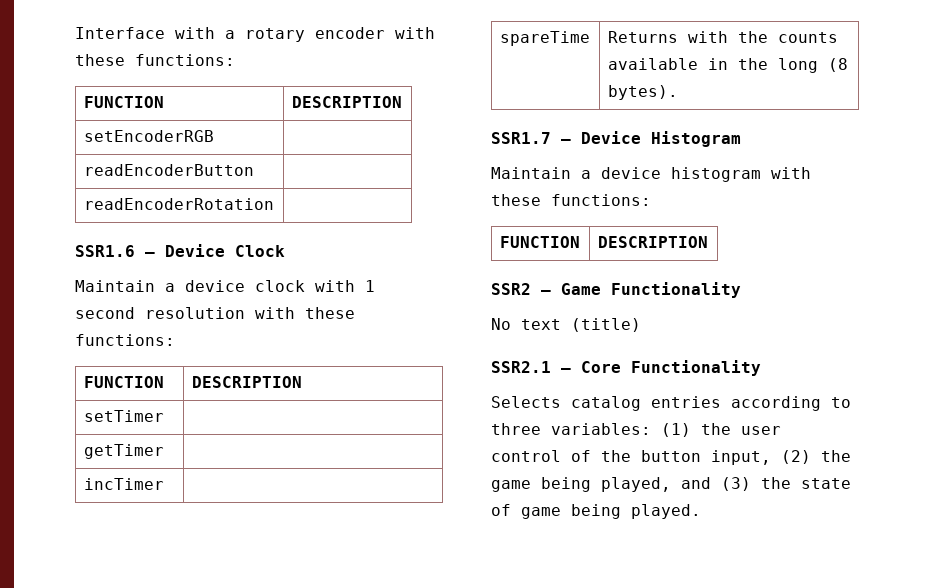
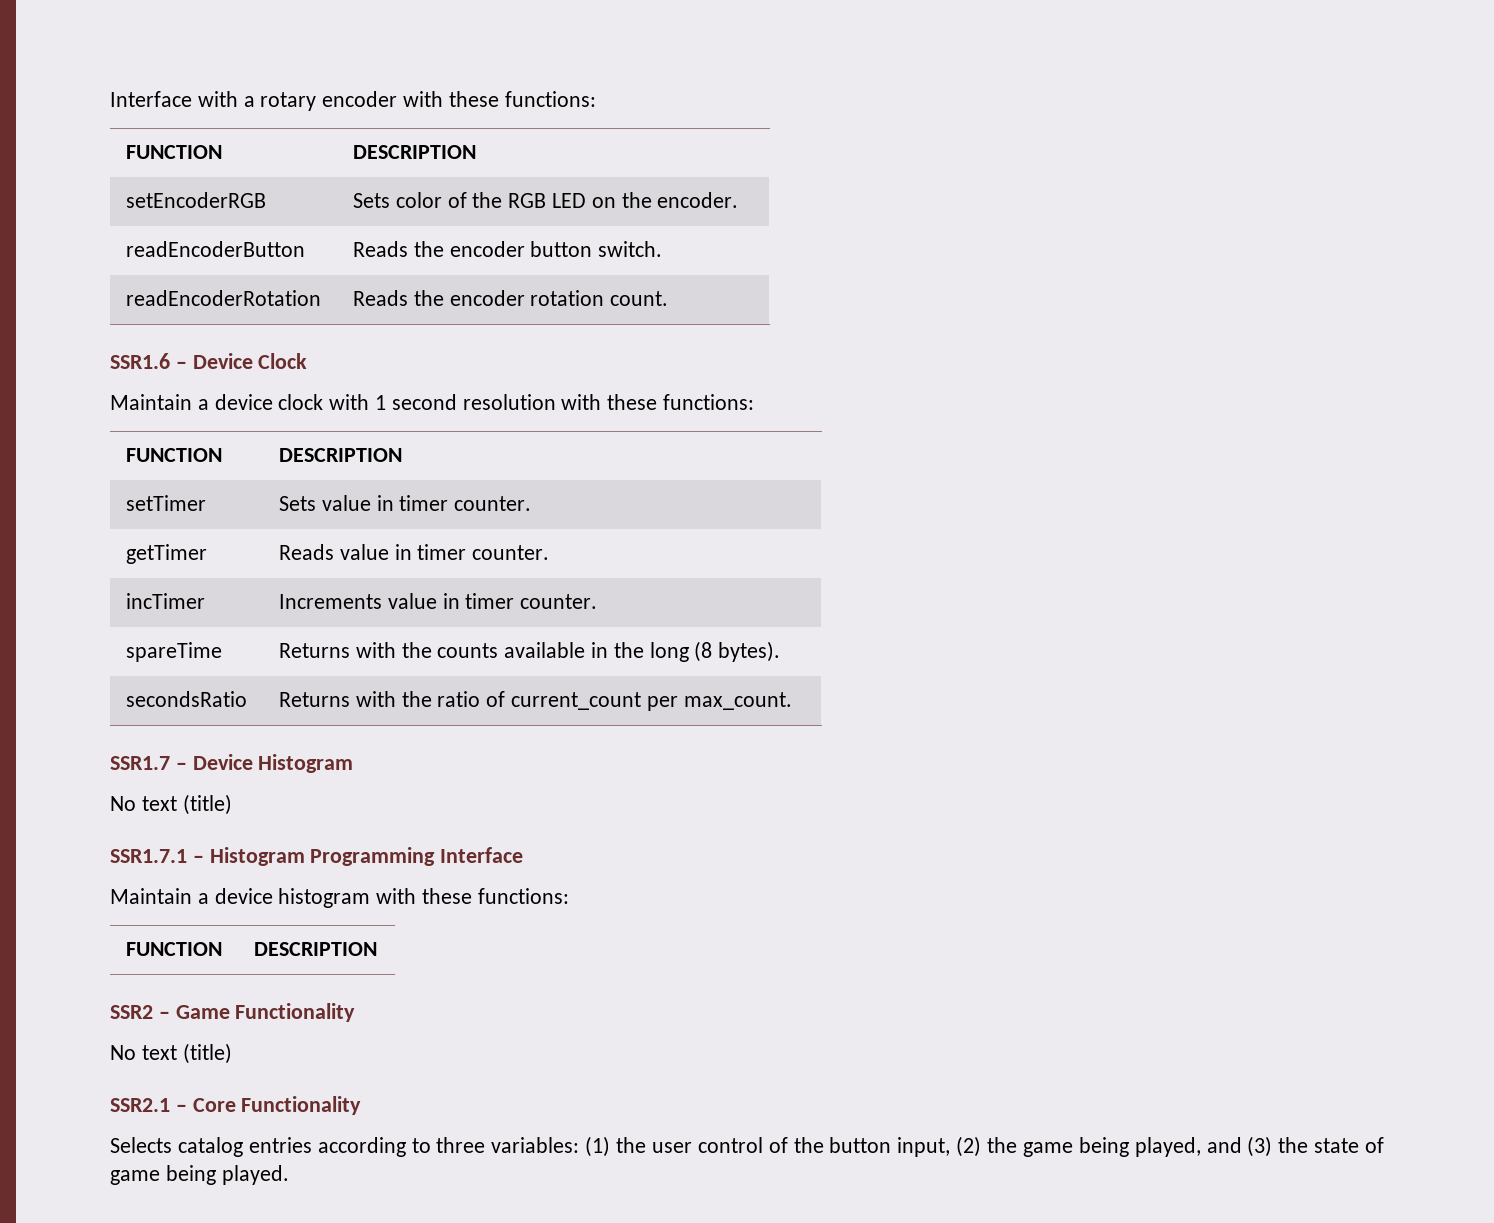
- setEncoderRGB |
- readEncoderButton |
- readEncoderRotation |
+ setEncoderRGB | Sets color of the RGB LED on the encoder.
+ readEncoderButton | Reads the encoder button switch.
+ readEncoderRotation | Reads the encoder rotation count.
- setTimer |
- getTimer |
- incTimer |
+ setTimer | Sets value in timer counter.
+ getTimer | Reads value in timer counter.
+ incTimer | Increments value in timer counter.
+ secondsRatio | Returns with the ratio of current_count per max_count.
  SSR1.7 – Device Histogram
+ No text (title)
+ SSR1.7.1 – Histogram Programming Interface

